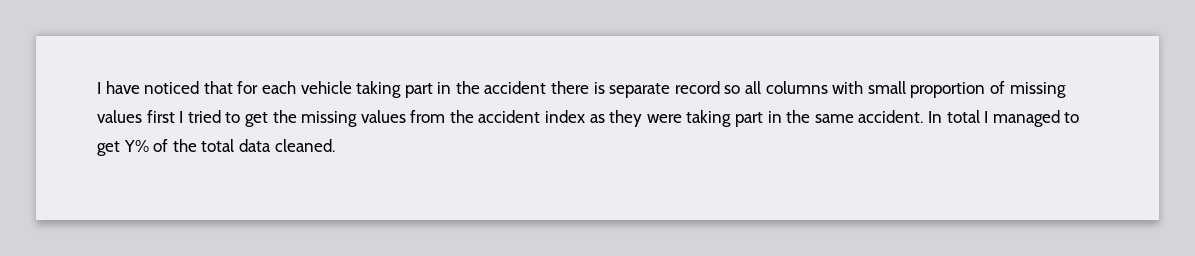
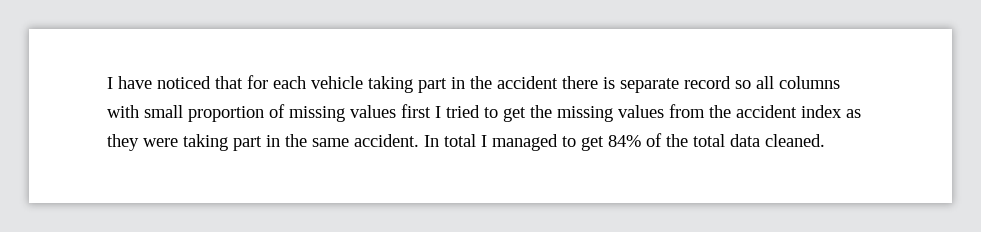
- In total I managed to get Y% of the total data cleaned.
+ In total I managed to get 84% of the total data cleaned.

